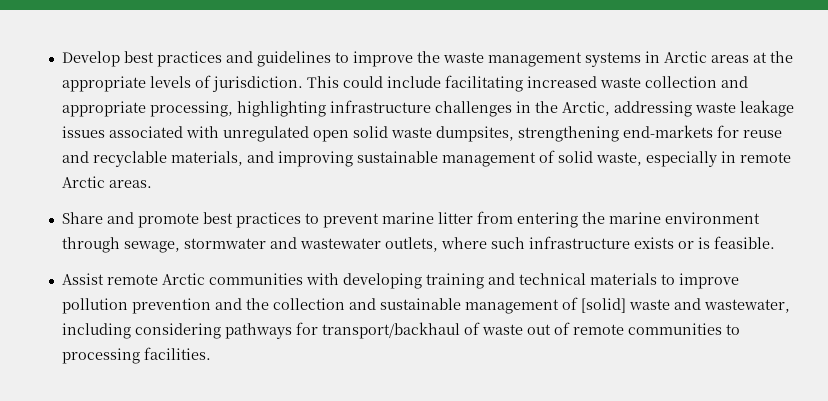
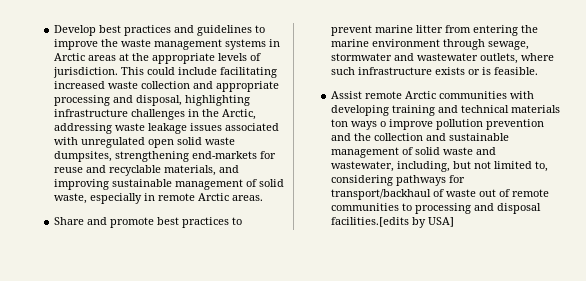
- This could include facilitating increased waste collection and appropriate processing, highlighting infrastructure challenges in the Arctic, addressing waste leakage issues associated with unregulated open solid waste dumpsites, strengthening end-markets for reuse and recyclable materials, and improving sustainable management of solid waste, especially in remote Arctic areas.
+ This could include facilitating increased waste collection and appropriate processing and disposal, highlighting infrastructure challenges in the Arctic, addressing waste leakage issues associated with unregulated open solid waste dumpsites, strengthening end-markets for reuse and recyclable materials, and improving sustainable management of solid waste, especially in remote Arctic areas.
- Assist remote Arctic communities with developing training and technical materials to improve pollution prevention and the collection and sustainable management of [solid] waste and wastewater, including considering pathways for transport/backhaul of waste out of remote communities to processing facilities.
+ Assist remote Arctic communities with developing training and technical materials ton ways o improve pollution prevention and the collection and sustainable management of solid waste and wastewater, including, but not limited to, considering pathways for transport/backhaul of waste out of remote communities to processing and disposal facilities.[edits by USA]

